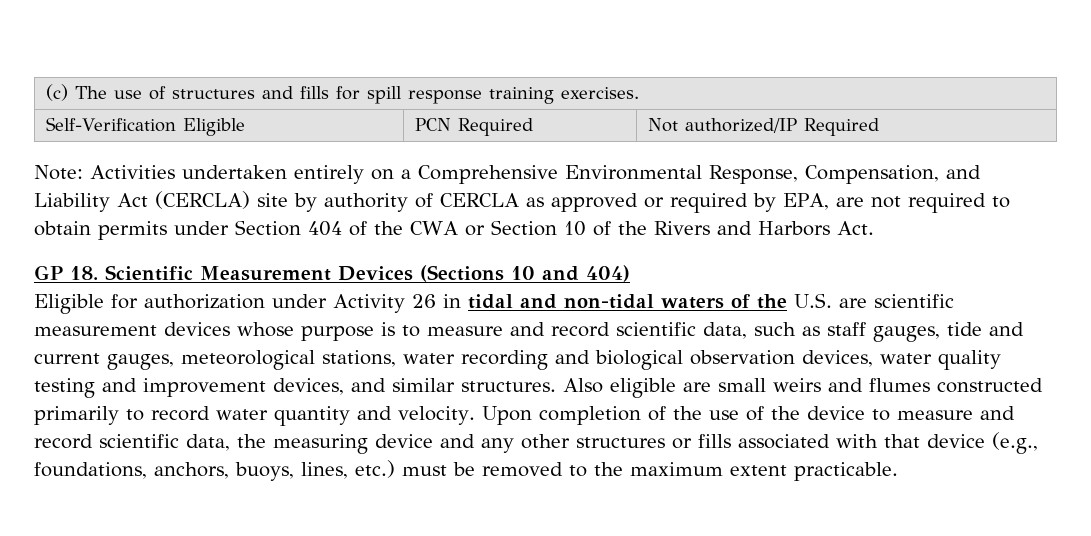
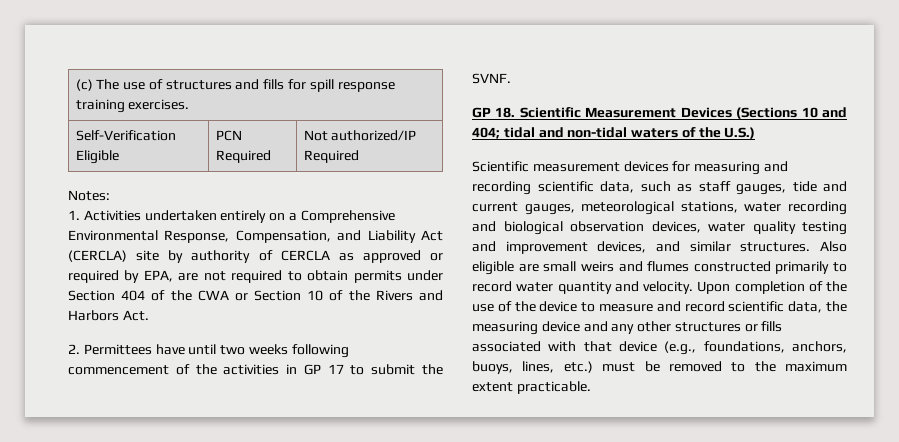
- Note: Activities undertaken entirely on a Comprehensive Environmental Response, Compensation, and Liability Act (CERCLA) site by authority of CERCLA as approved or required by EPA, are not required to obtain permits under Section 404 of the CWA or Section 10 of the Rivers and Harbors Act.
+ Notes:
+ 1. Activities undertaken entirely on a Comprehensive Environmental Response, Compensation, and Liability Act (CERCLA) site by authority of CERCLA as approved or required by EPA, are not required to obtain permits under Section 404 of the CWA or Section 10 of the Rivers and Harbors Act.
+ 2. Permittees have until two weeks following commencement of the activities in GP 17 to submit the SVNF.
- GP 18. Scientific Measurement Devices (Sections 10 and 404)
- Eligible for authorization under Activity 26 in tidal and non-tidal waters of the U.S. are scientific measurement devices whose purpose is to measure and record scientific data, such as staff gauges, tide and current gauges, meteorological stations, water recording and biological observation devices, water quality testing and improvement devices, and similar structures.
+ GP 18. Scientific Measurement Devices (Sections 10 and 404; tidal and non-tidal waters of the U.S.)
+ Scientific measurement devices for measuring and recording scientific data, such as staff gauges, tide and current gauges, meteorological stations, water recording and biological observation devices, water quality testing and improvement devices, and similar structures.

